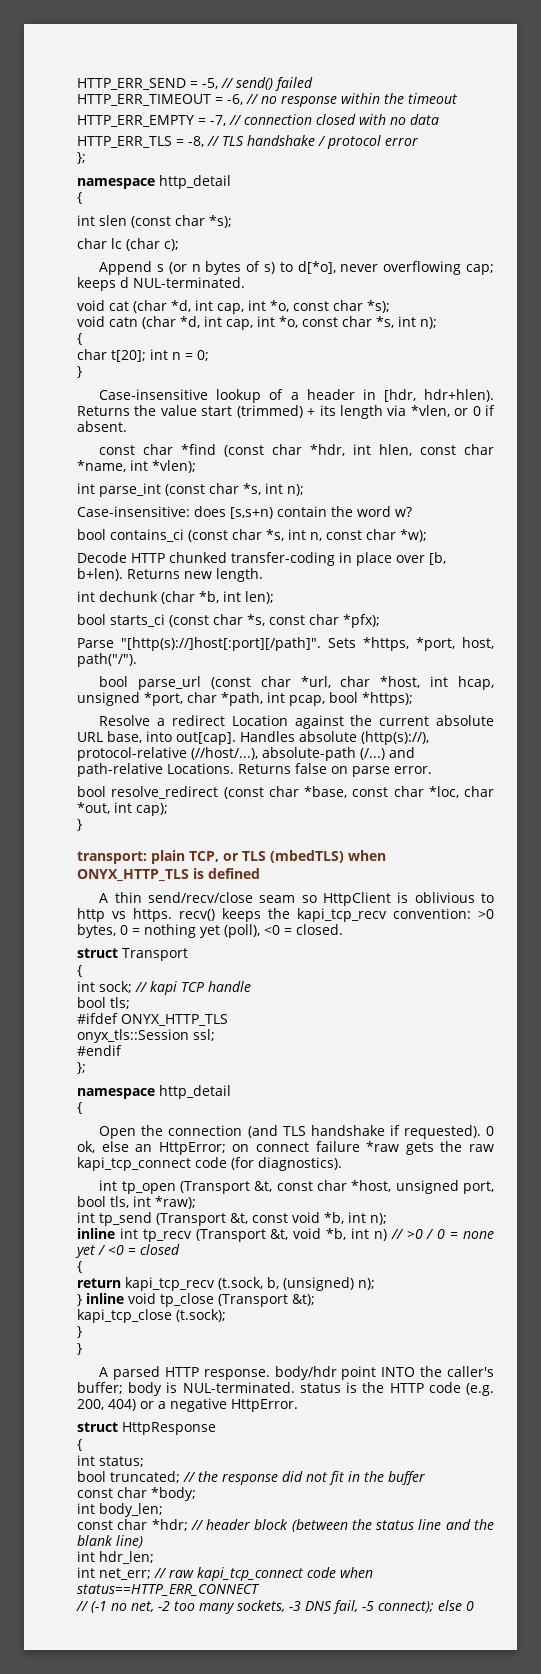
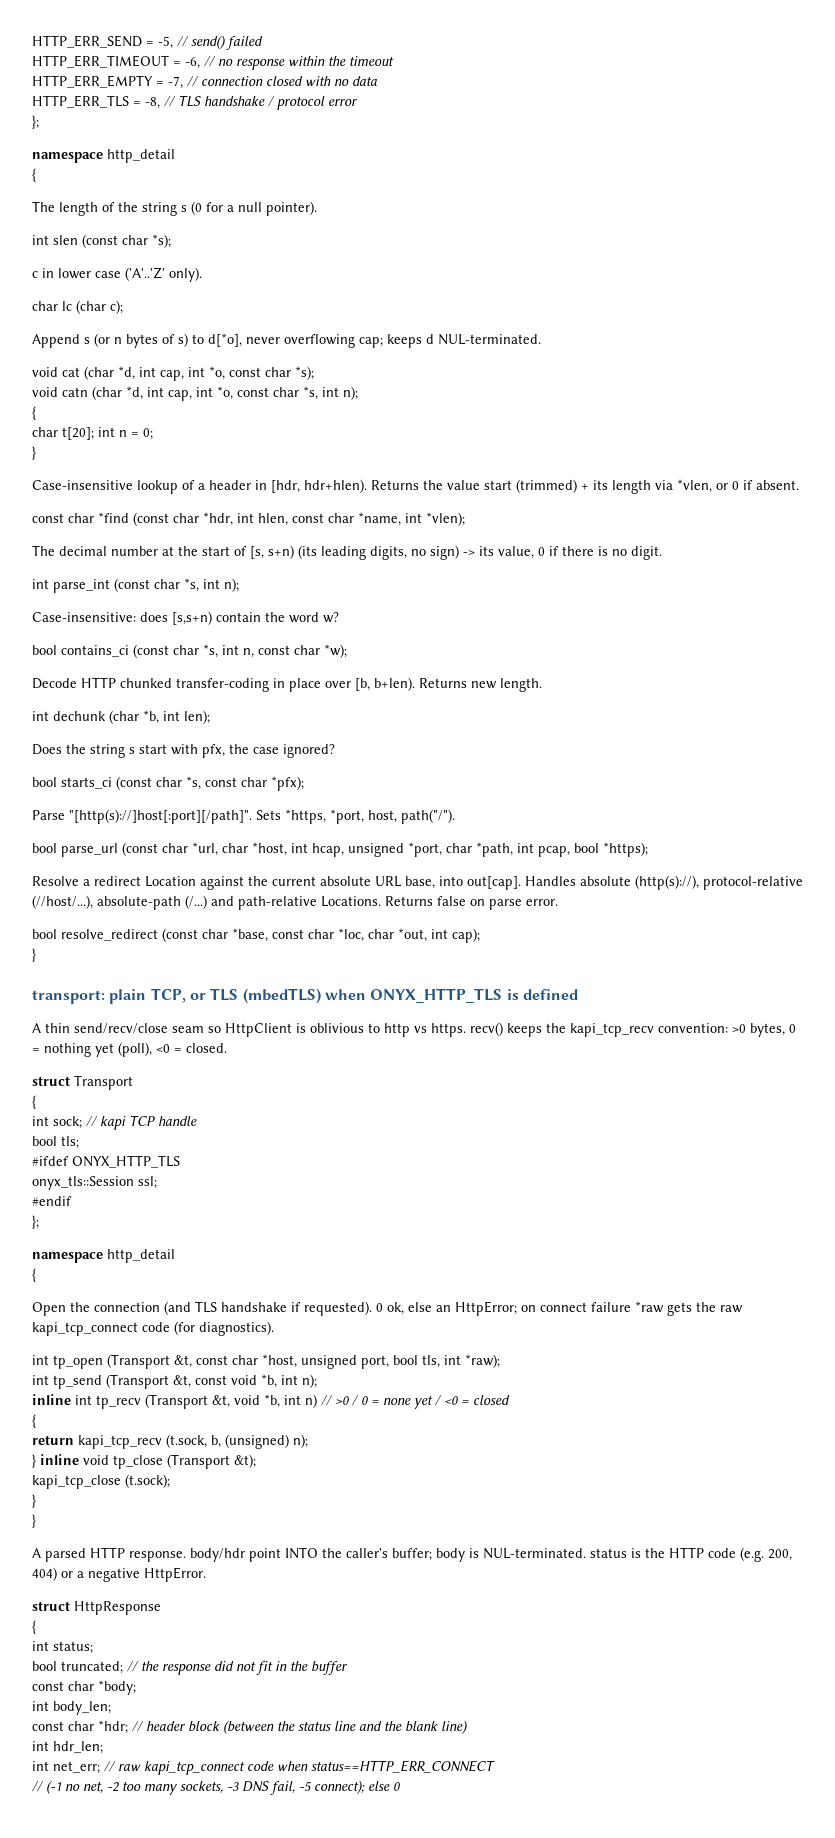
+ The length of the string s (0 for a null pointer).
+ c in lower case ('A'..'Z' only).
+ The decimal number at the start of [s, s+n) (its leading digits, no sign) -> its value, 0 if there is no digit.
+ Does the string s start with pfx, the case ignored?

